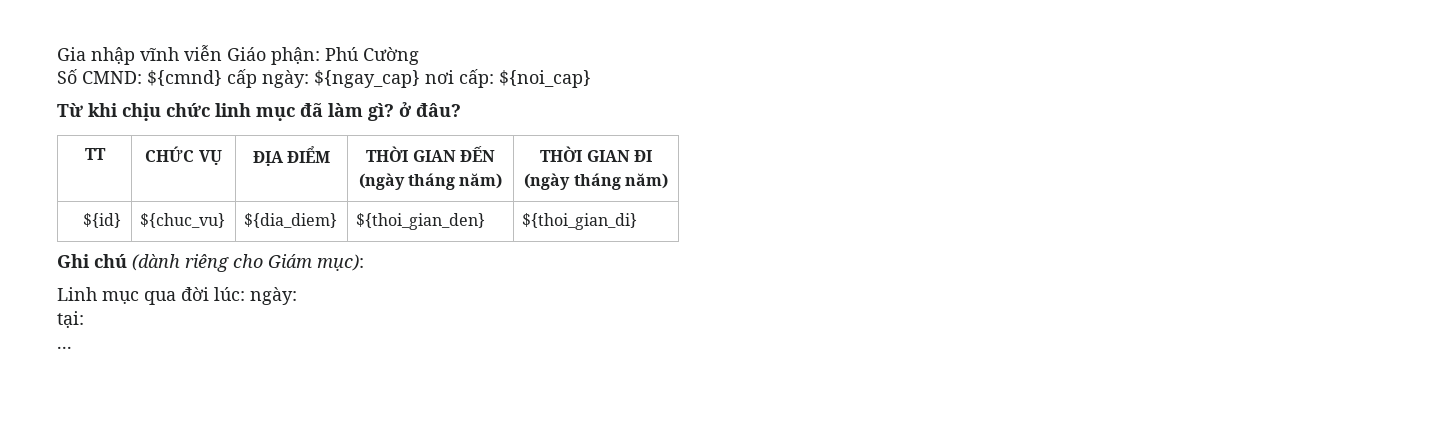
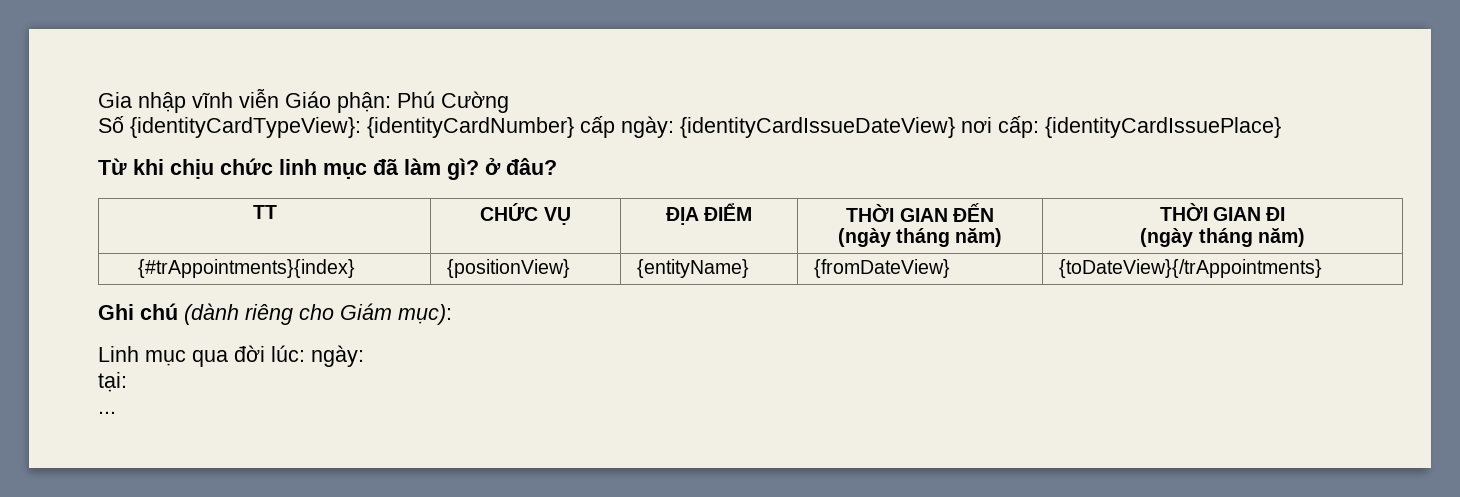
- Số CMND: ${cmnd} cấp ngày: ${ngay_cap} nơi cấp: ${noi_cap}
+ Số {identityCardTypeView}: {identityCardNumber} cấp ngày: {identityCardIssueDateView} nơi cấp: {identityCardIssuePlace}
- ${id} | ${chuc_vu} | ${dia_diem} | ${thoi_gian_den} | ${thoi_gian_di}
+ {#trAppointments}{index} | {positionView} | {entityName} | {fromDateView} | {toDateView}{/trAppointments}

